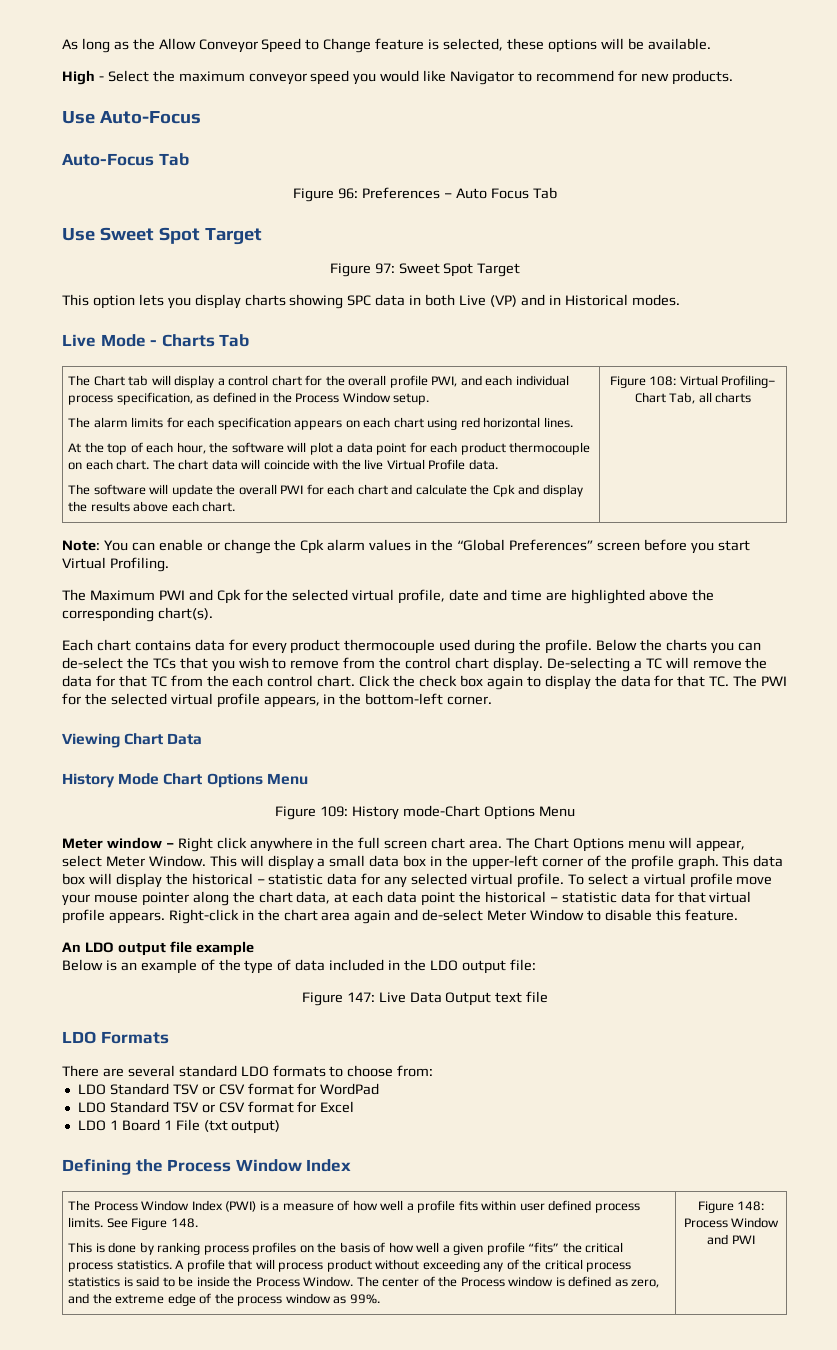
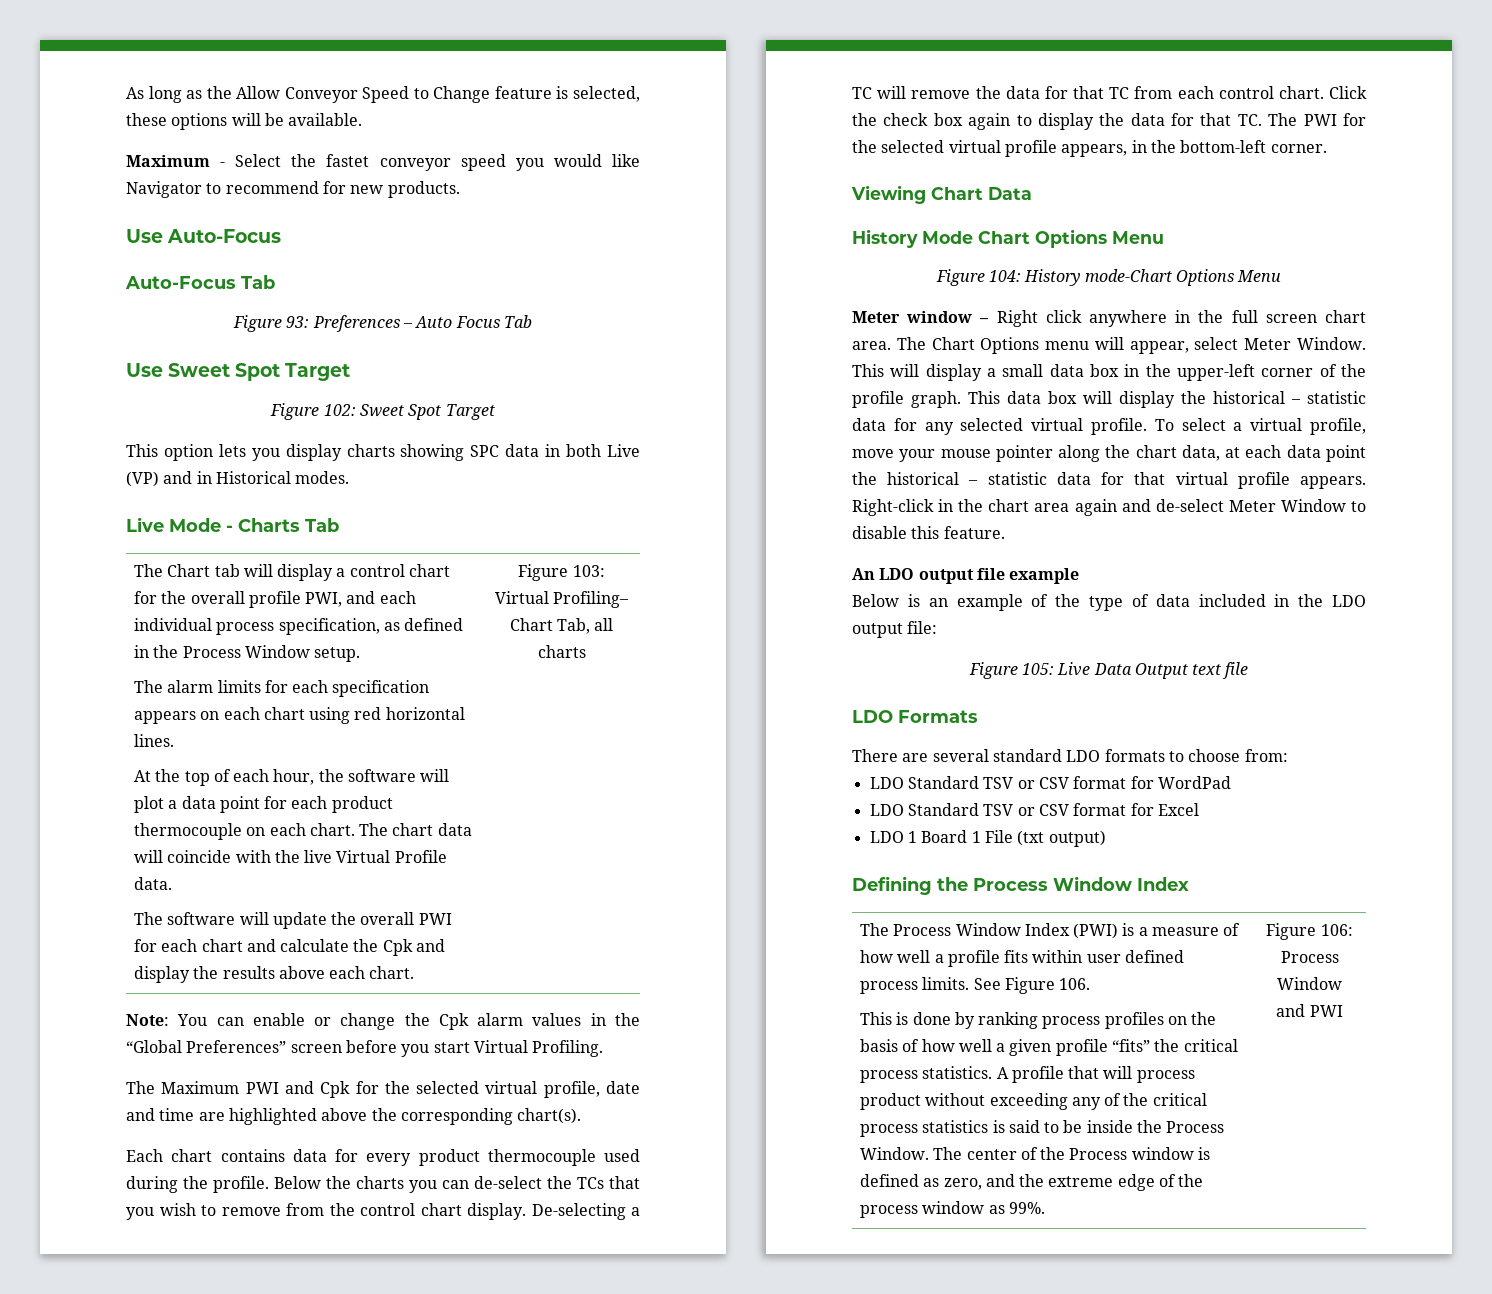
- High - Select the maximum conveyor speed you would like Navigator to recommend for new products.
+ Maximum - Select the fastet conveyor speed you would like Navigator to recommend for new products.
- Figure 96: Preferences – Auto Focus Tab
+ Figure 93: Preferences – Auto Focus Tab
- Figure 97: Sweet Spot Target
+ Figure 102: Sweet Spot Target
- Figure 108: Virtual Profiling– Chart Tab, all charts
+ Figure 103: Virtual Profiling– Chart Tab, all charts
- De-selecting a TC will remove the data for that TC from the each control chart.
+ De-selecting a TC will remove the data for that TC from each control chart.
- Figure 109: History mode-Chart Options Menu
+ Figure 104: History mode-Chart Options Menu
- To select a virtual profile move your mouse pointer along the chart data, at each data point the historical – statistic data for that virtual profile appears.
+ To select a virtual profile, move your mouse pointer along the chart data, at each data point the historical – statistic data for that virtual profile appears.
- Figure 147: Live Data Output text file
+ Figure 105: Live Data Output text file
- See Figure 148.
+ See Figure 106.
- Figure 148: Process Window and PWI
+ Figure 106: Process Window and PWI

